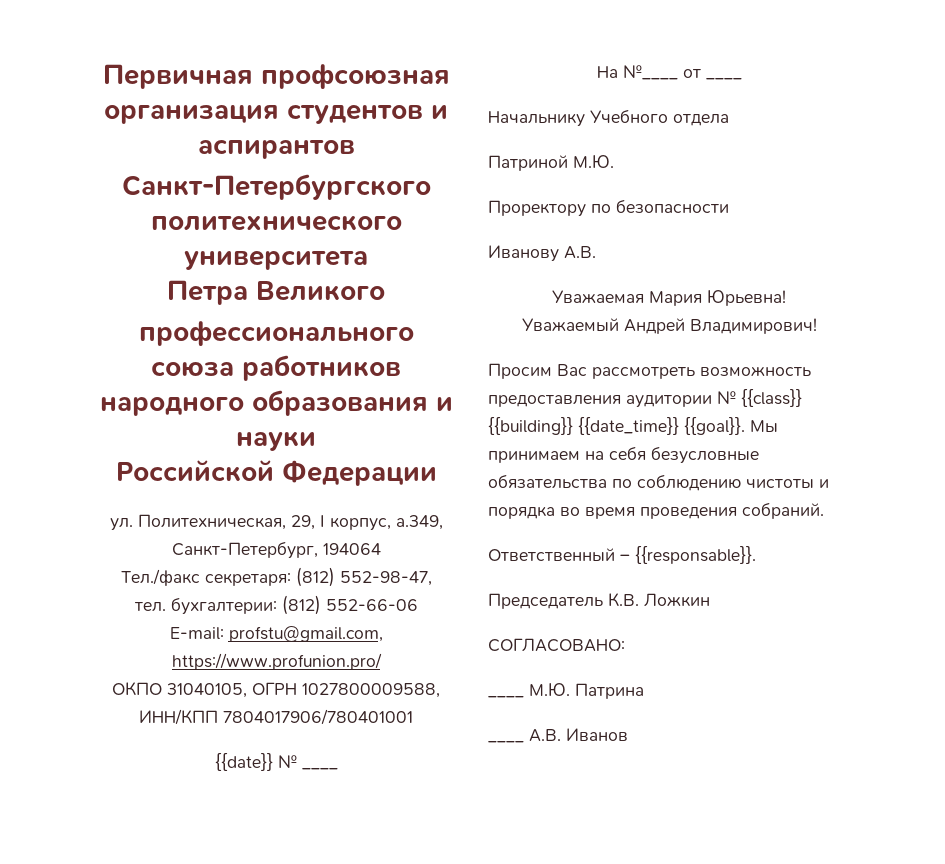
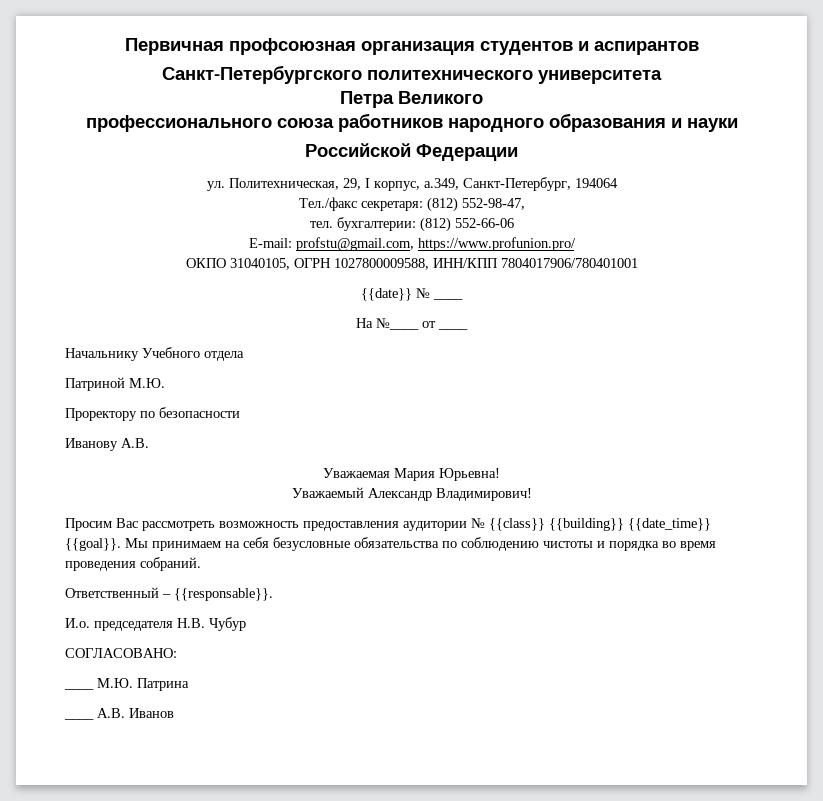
- Уважаемый Андрей Владимирович!
+ Уважаемый Александр Владимирович!
- Председатель К.В. Ложкин
+ И.о. председателя Н.В. Чубур

